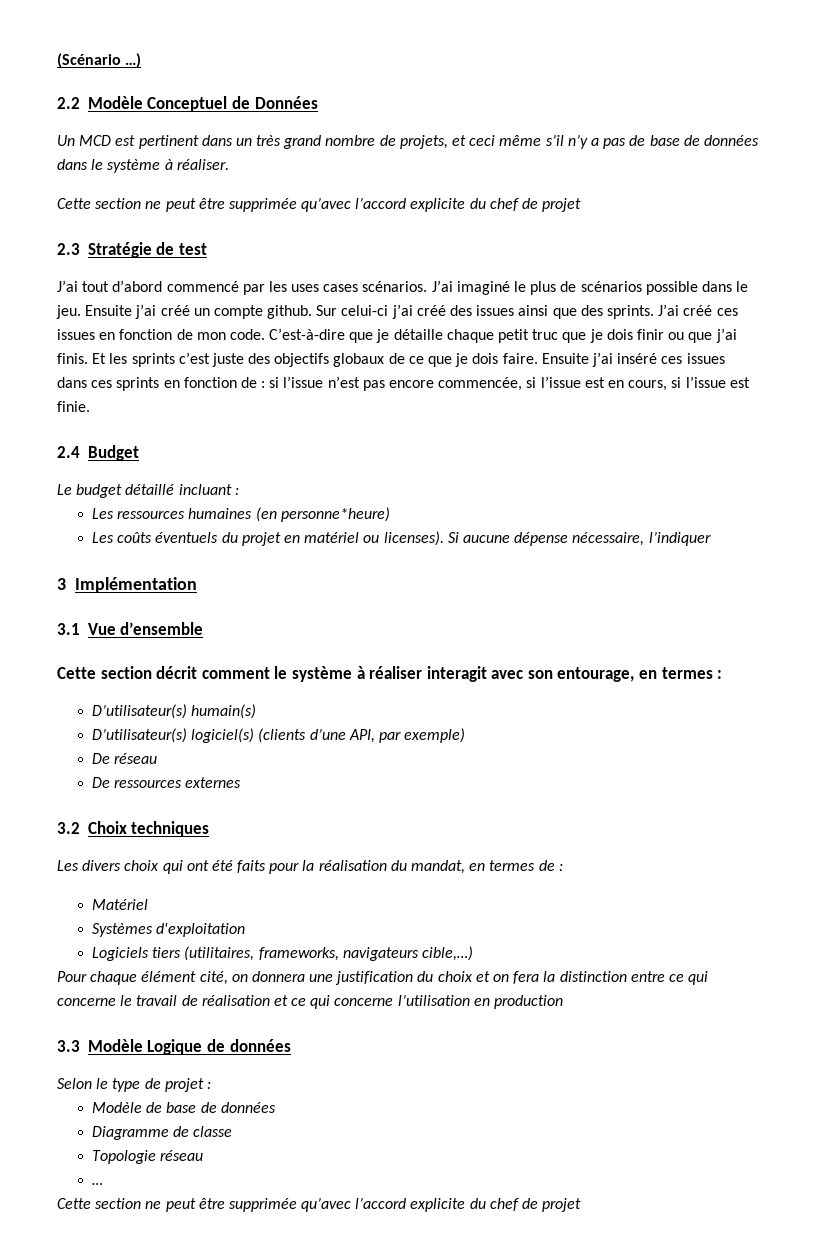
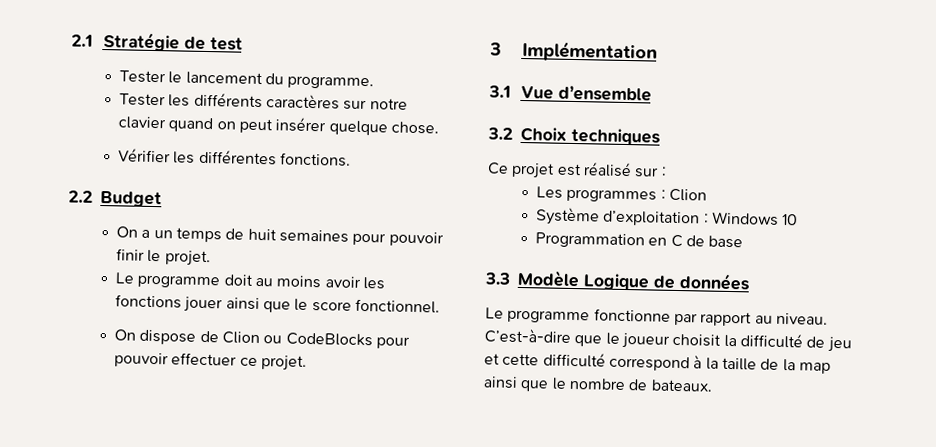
- (Scénario …)
- 2.2 Modèle Conceptuel de Données
- Un MCD est pertinent dans un très grand nombre de projets, et ceci même s’il n’y a pas de base de données dans le système à réaliser.
- Cette section ne peut être supprimée qu’avec l’accord explicite du chef de projet
- 2.3 Stratégie de test
- J’ai tout d’abord commencé par les uses cases scénarios. J’ai imaginé le plus de scénarios possible dans le jeu. Ensuite j’ai créé un compte github. Sur celui-ci j’ai créé des issues ainsi que des sprints. J’ai créé ces issues en fonction de mon code. C’est-à-dire que je détaille chaque petit truc que je dois finir ou que j’ai finis. Et les sprints c’est juste des objectifs globaux de ce que je dois faire. Ensuite j’ai inséré ces issues dans ces sprints en fonction de : si l’issue n’est pas encore commencée, si l’issue est en cours, si l’issue est finie.
- 2.4 Budget
- Le budget détaillé incluant :
- Les ressources humaines (en personne*heure)
- Les coûts éventuels du projet en matériel ou licenses). Si aucune dépense nécessaire, l’indiquer
+ 2.1 Stratégie de test
+ Tester le lancement du programme.
+ Tester les différents caractères sur notre clavier quand on peut insérer quelque chose.
+ Vérifier les différentes fonctions.
+ 2.2 Budget
+ On a un temps de huit semaines pour pouvoir finir le projet.
+ Le programme doit au moins avoir les fonctions jouer ainsi que le score fonctionnel.
+ On dispose de Clion ou CodeBlocks pour pouvoir effectuer ce projet.
- Cette section décrit comment le système à réaliser interagit avec son entourage, en termes :
- D’utilisateur(s) humain(s)
- D’utilisateur(s) logiciel(s) (clients d’une API, par exemple)
- De réseau
- De ressources externes
  3.2 Choix techniques
- Les divers choix qui ont été faits pour la réalisation du mandat, en termes de :
- Matériel
- Systèmes d'exploitation
- Logiciels tiers (utilitaires, frameworks, navigateurs cible,…)
- Pour chaque élément cité, on donnera une justification du choix et on fera la distinction entre ce qui concerne le travail de réalisation et ce qui concerne l’utilisation en production
+ Ce projet est réalisé sur :
+ Les programmes : Clion
+ Système d’exploitation : Windows 10
+ Programmation en C de base
- Selon le type de projet :
- Modèle de base de données
- Diagramme de classe
- Topologie réseau
- …
- Cette section ne peut être supprimée qu’avec l’accord explicite du chef de projet
+ Le programme fonctionne par rapport au niveau. C’est-à-dire que le joueur choisit la difficulté de jeu et cette difficulté correspond à la taille de la map ainsi que le nombre de bateaux.

